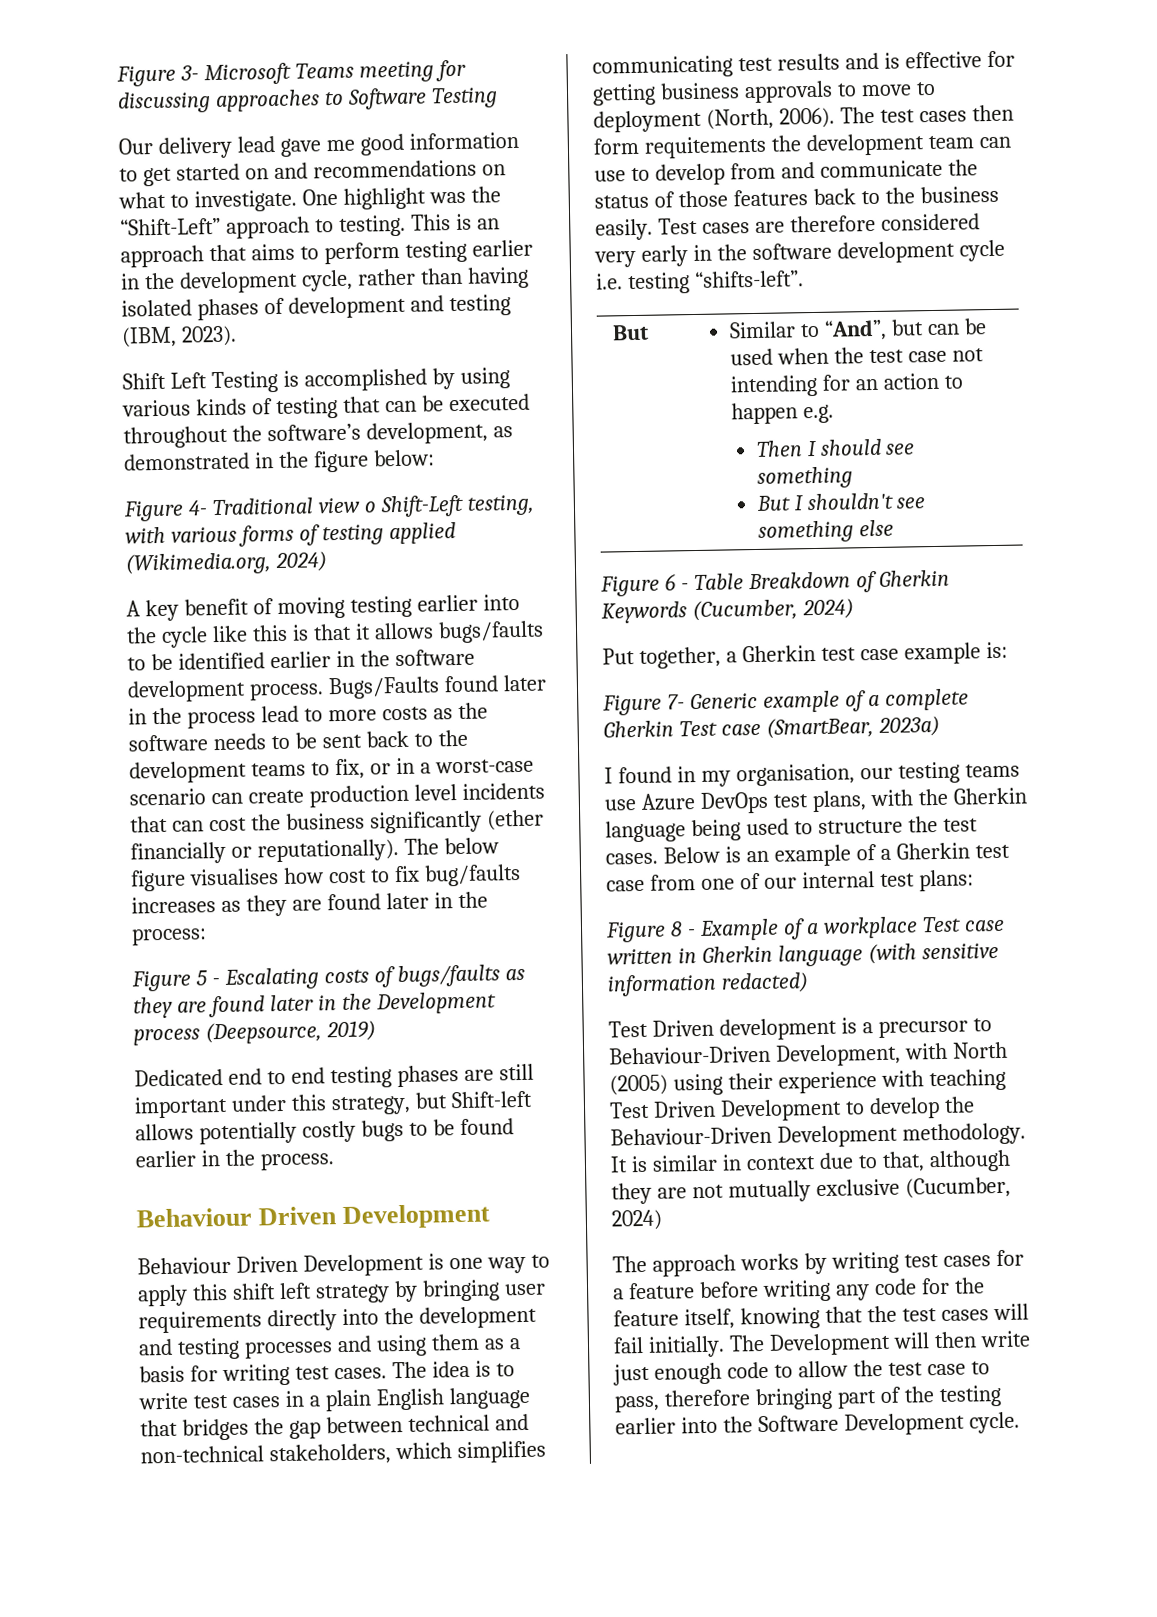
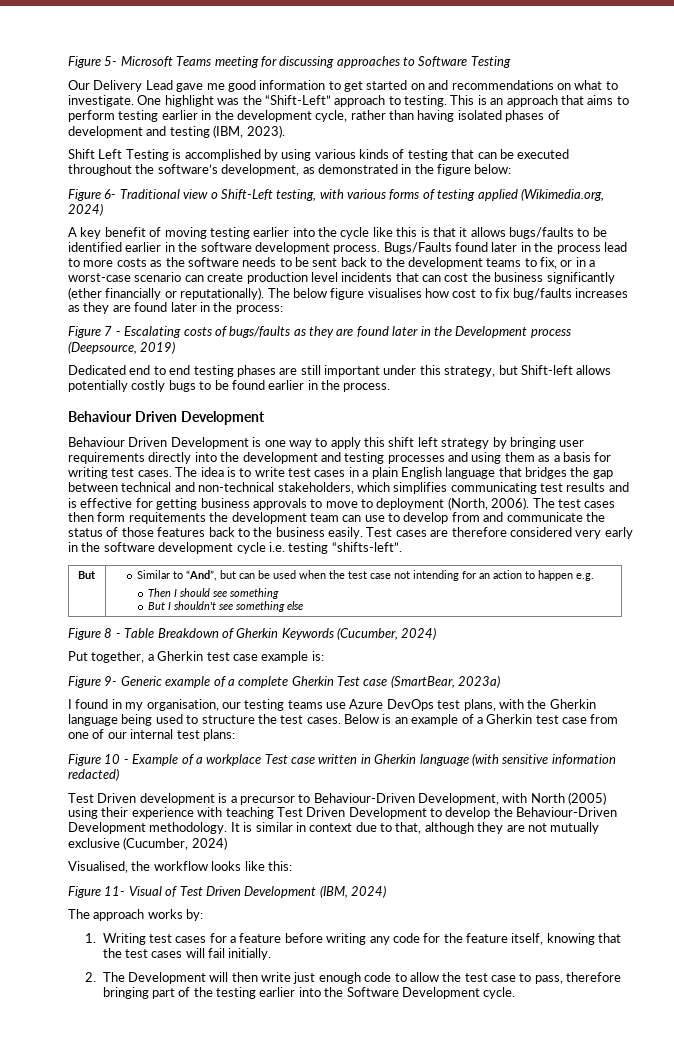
- Figure 3- Microsoft Teams meeting for discussing approaches to Software Testing
+ Figure 5- Microsoft Teams meeting for discussing approaches to Software Testing
- Our delivery lead gave me good information to get started on and recommendations on what to investigate.
+ Our Delivery Lead gave me good information to get started on and recommendations on what to investigate.
- Figure 4- Traditional view o Shift-Left testing, with various forms of testing applied (Wikimedia.org, 2024)
+ Figure 6- Traditional view o Shift-Left testing, with various forms of testing applied (Wikimedia.org, 2024)
- Figure 5 - Escalating costs of bugs/faults as they are found later in the Development process (Deepsource, 2019)
+ Figure 7 - Escalating costs of bugs/faults as they are found later in the Development process (Deepsource, 2019)
- Figure 6 - Table Breakdown of Gherkin Keywords (Cucumber, 2024)
+ Figure 8 - Table Breakdown of Gherkin Keywords (Cucumber, 2024)
- Figure 7- Generic example of a complete Gherkin Test case (SmartBear, 2023a)
+ Figure 9- Generic example of a complete Gherkin Test case (SmartBear, 2023a)
- Figure 8 - Example of a workplace Test case written in Gherkin language (with sensitive information redacted)
+ Figure 10 - Example of a workplace Test case written in Gherkin language (with sensitive information redacted)
+ Visualised, the workflow looks like this:
+ Figure 11- Visual of Test Driven Development (IBM, 2024)
- The approach works by writing test cases for a feature before writing any code for the feature itself, knowing that the test cases will fail initially. The Development will then write just enough code to allow the test case to pass, therefore bringing part of the testing earlier into the Software Development cycle.
+ The approach works by:
+ 1. Writing test cases for a feature before writing any code for the feature itself, knowing that the test cases will fail initially.
+ 2. The Development will then write just enough code to allow the test case to pass, therefore bringing part of the testing earlier into the Software Development cycle.

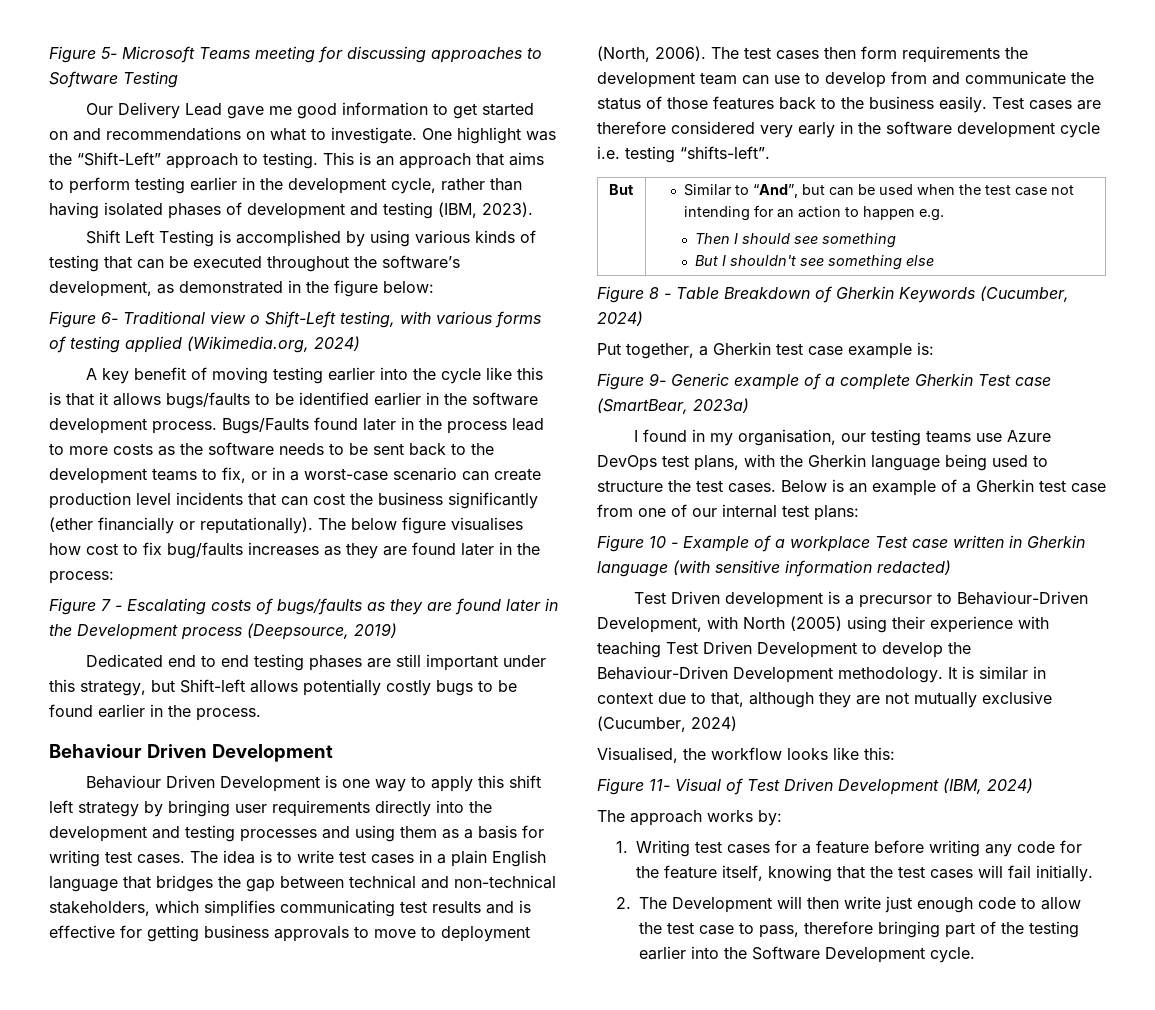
- The test cases then form requitements the development team can use to develop from and communicate the status of those features back to the business easily.
+ The test cases then form requirements the development team can use to develop from and communicate the status of those features back to the business easily.

